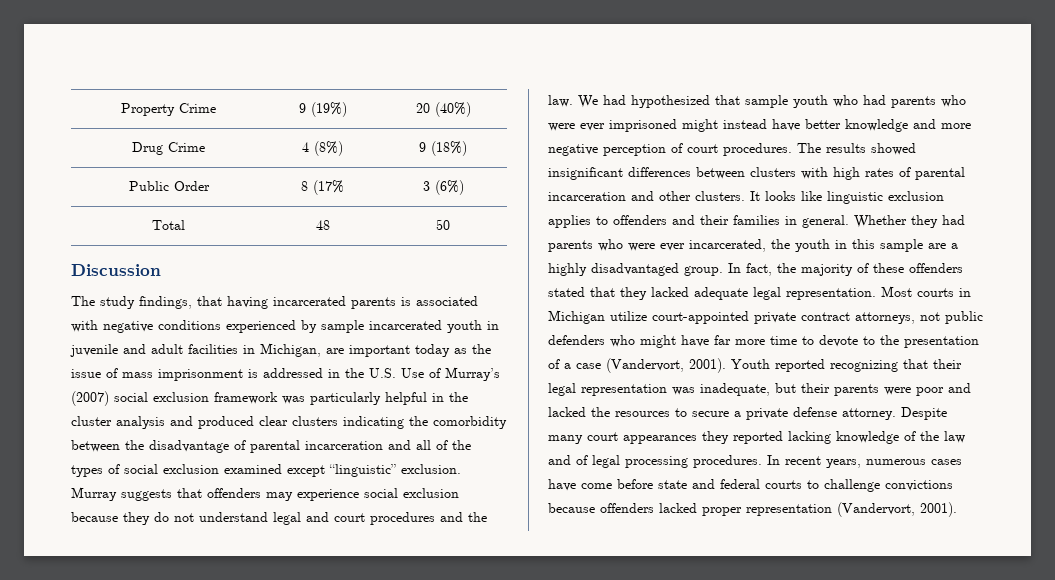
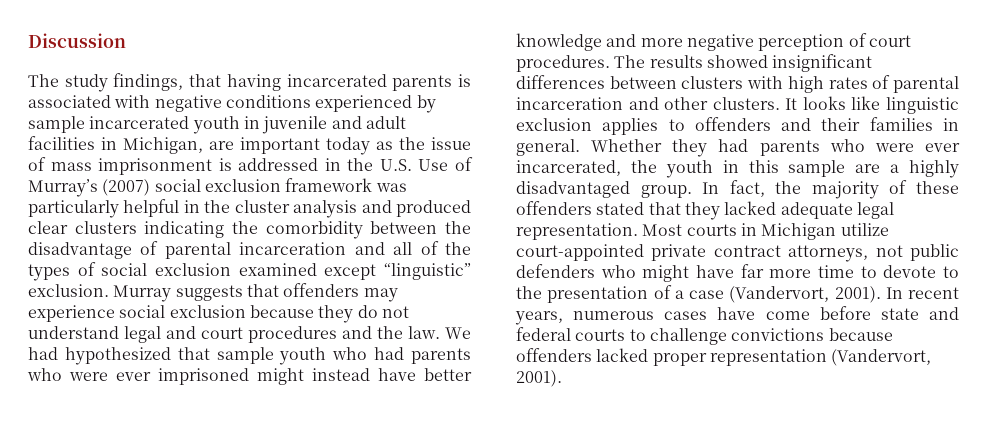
- Property Crime | 9 (19%) | 20 (40%)
- Drug Crime | 4 (8%) | 9 (18%)
- Public Order | 8 (17% | 3 (6%)
- Total | 48 | 50
- Youth reported recognizing that their legal representation was inadequate, but their parents were poor and lacked the resources to secure a private defense attorney. Despite many court appearances they reported lacking knowledge of the law and of legal processing procedures.

